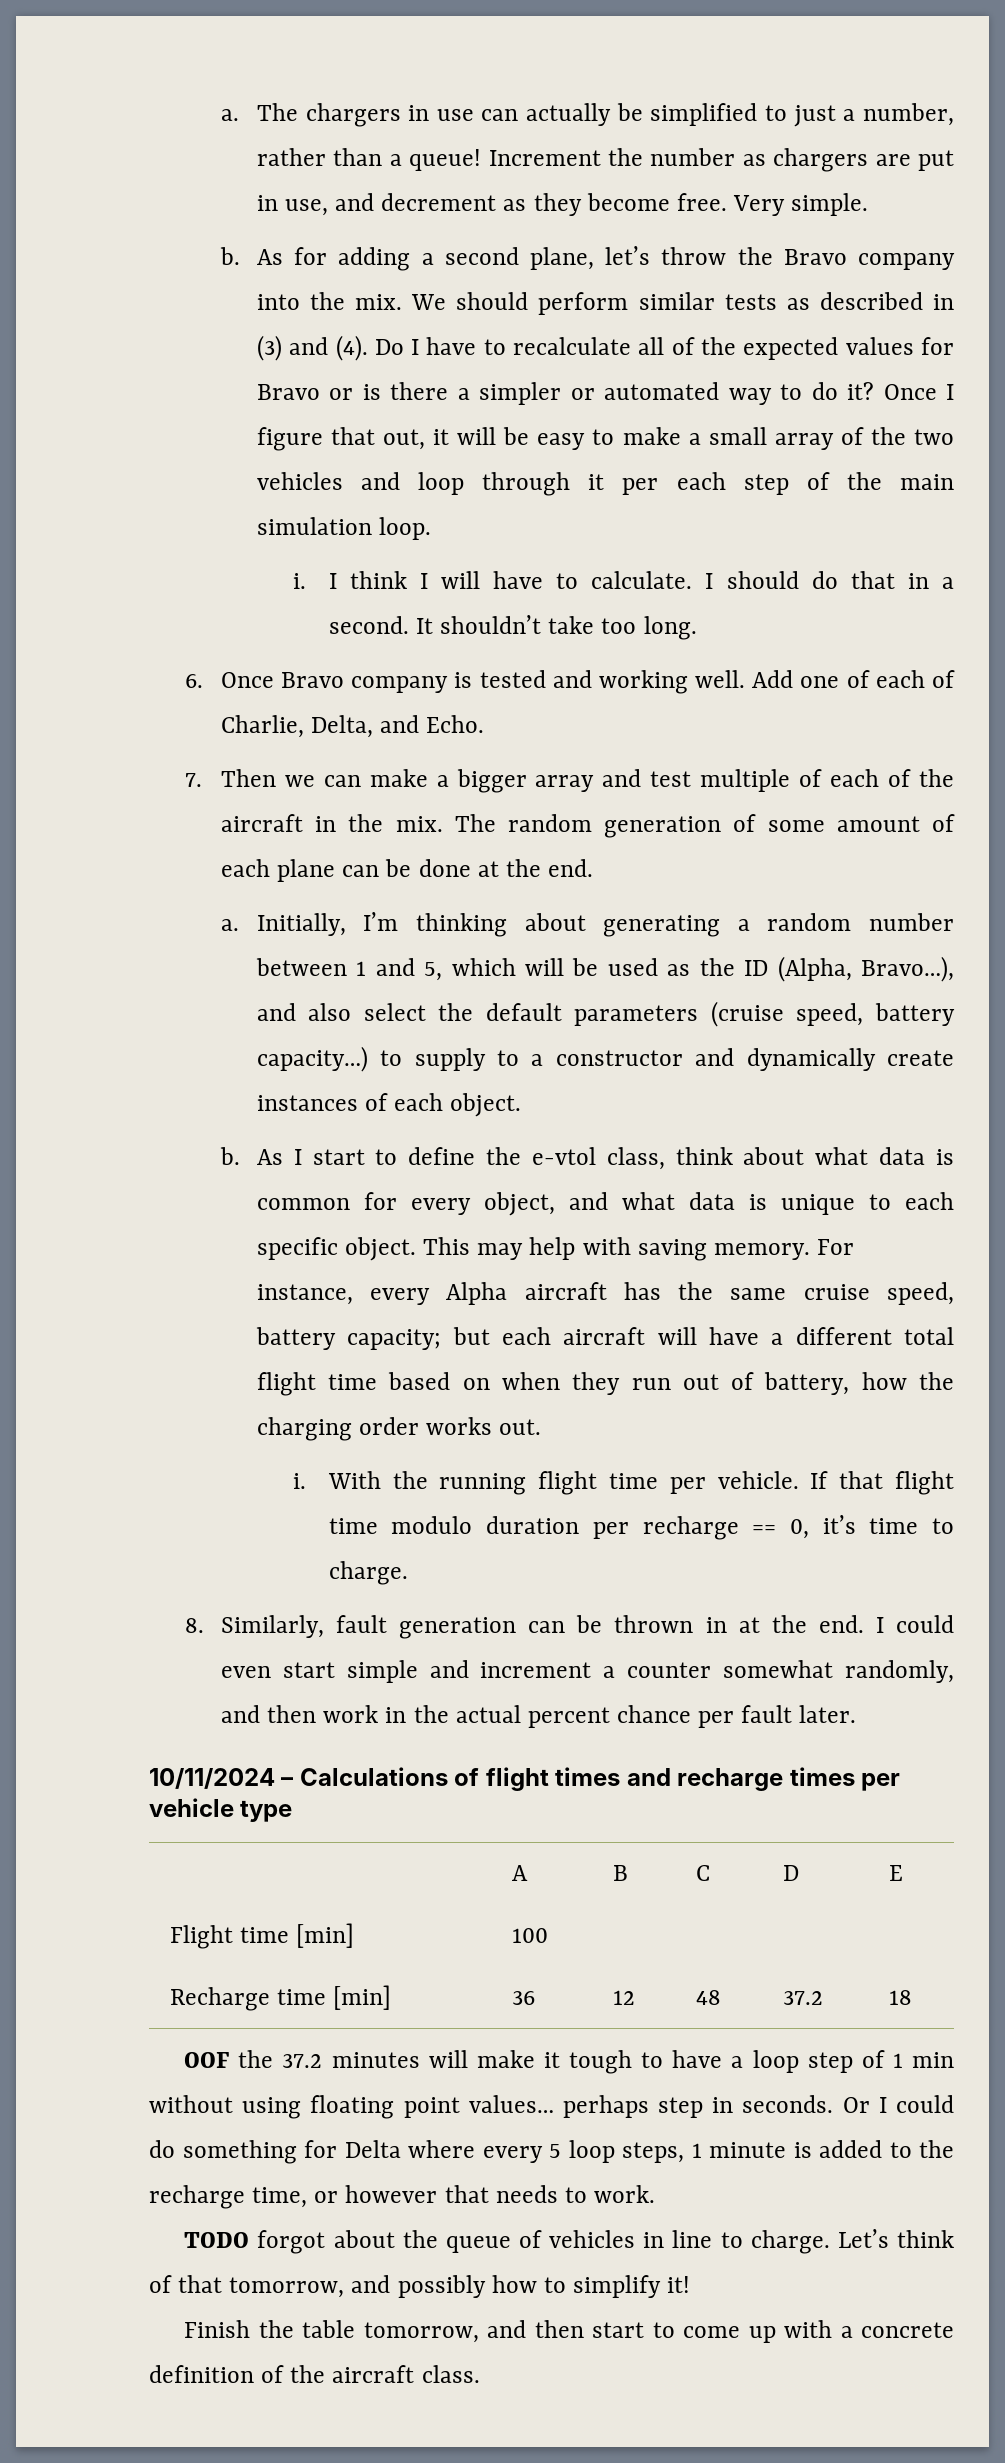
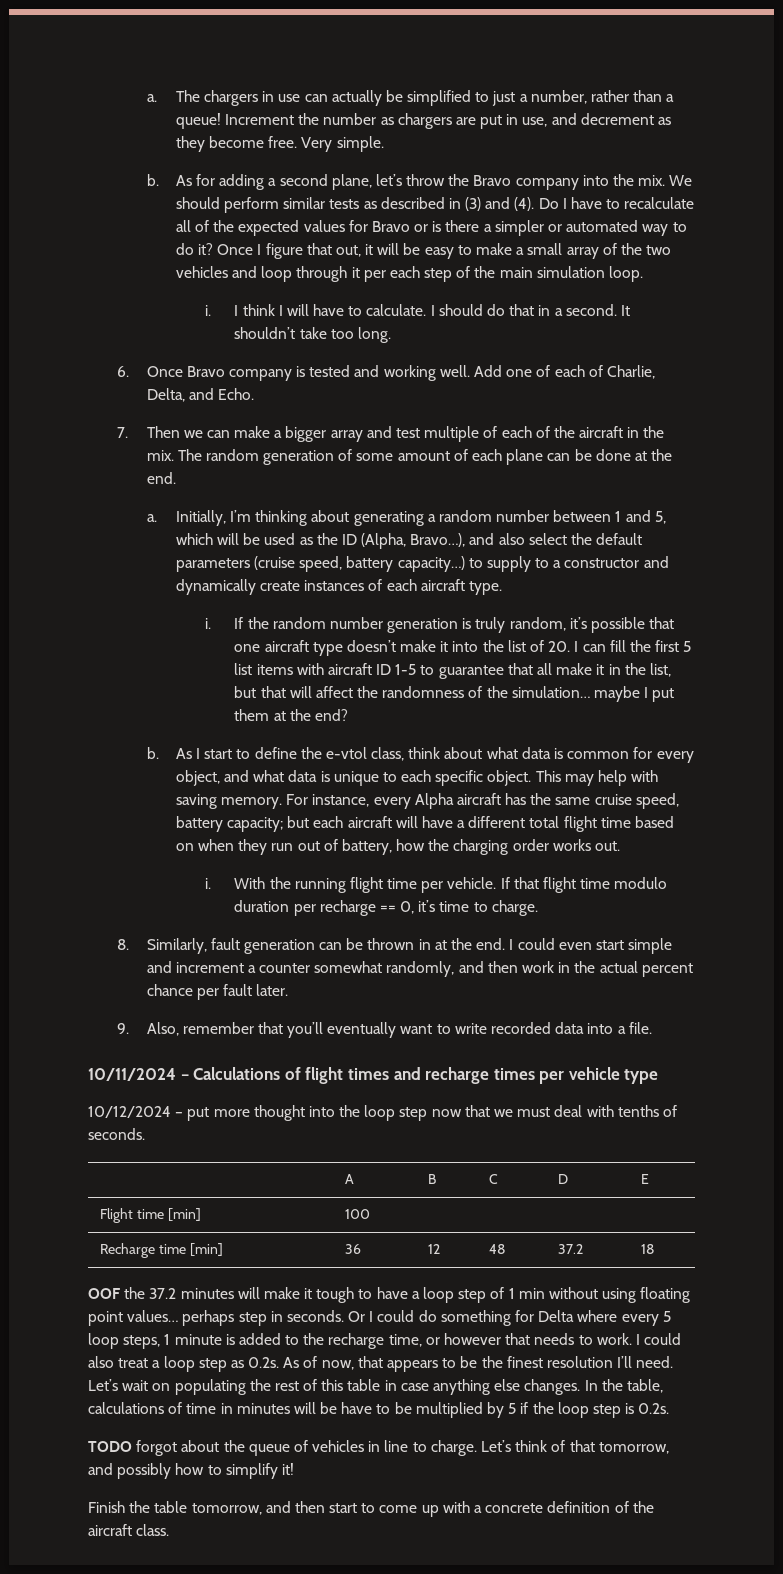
- Initially, I’m thinking about generating a random number between 1 and 5, which will be used as the ID (Alpha, Bravo…), and also select the default parameters (cruise speed, battery capacity…) to supply to a constructor and dynamically create instances of each object.
+ Initially, I’m thinking about generating a random number between 1 and 5, which will be used as the ID (Alpha, Bravo…), and also select the default parameters (cruise speed, battery capacity…) to supply to a constructor and dynamically create instances of each aircraft type.
+ i. If the random number generation is truly random, it’s possible that one aircraft type doesn’t make it into the list of 20. I can fill the first 5 list items with aircraft ID 1-5 to guarantee that all make it in the list, but that will affect the randomness of the simulation… maybe I put them at the end?
+ 9. Also, remember that you’ll eventually want to write recorded data into a file.
+ 10/12/2024 – put more thought into the loop step now that we must deal with tenths of seconds.
+ I could also treat a loop step as 0.2s. As of now, that appears to be the finest resolution I’ll need. Let’s wait on populating the rest of this table in case anything else changes. In the table, calculations of time in minutes will be have to be multiplied by 5 if the loop step is 0.2s.

